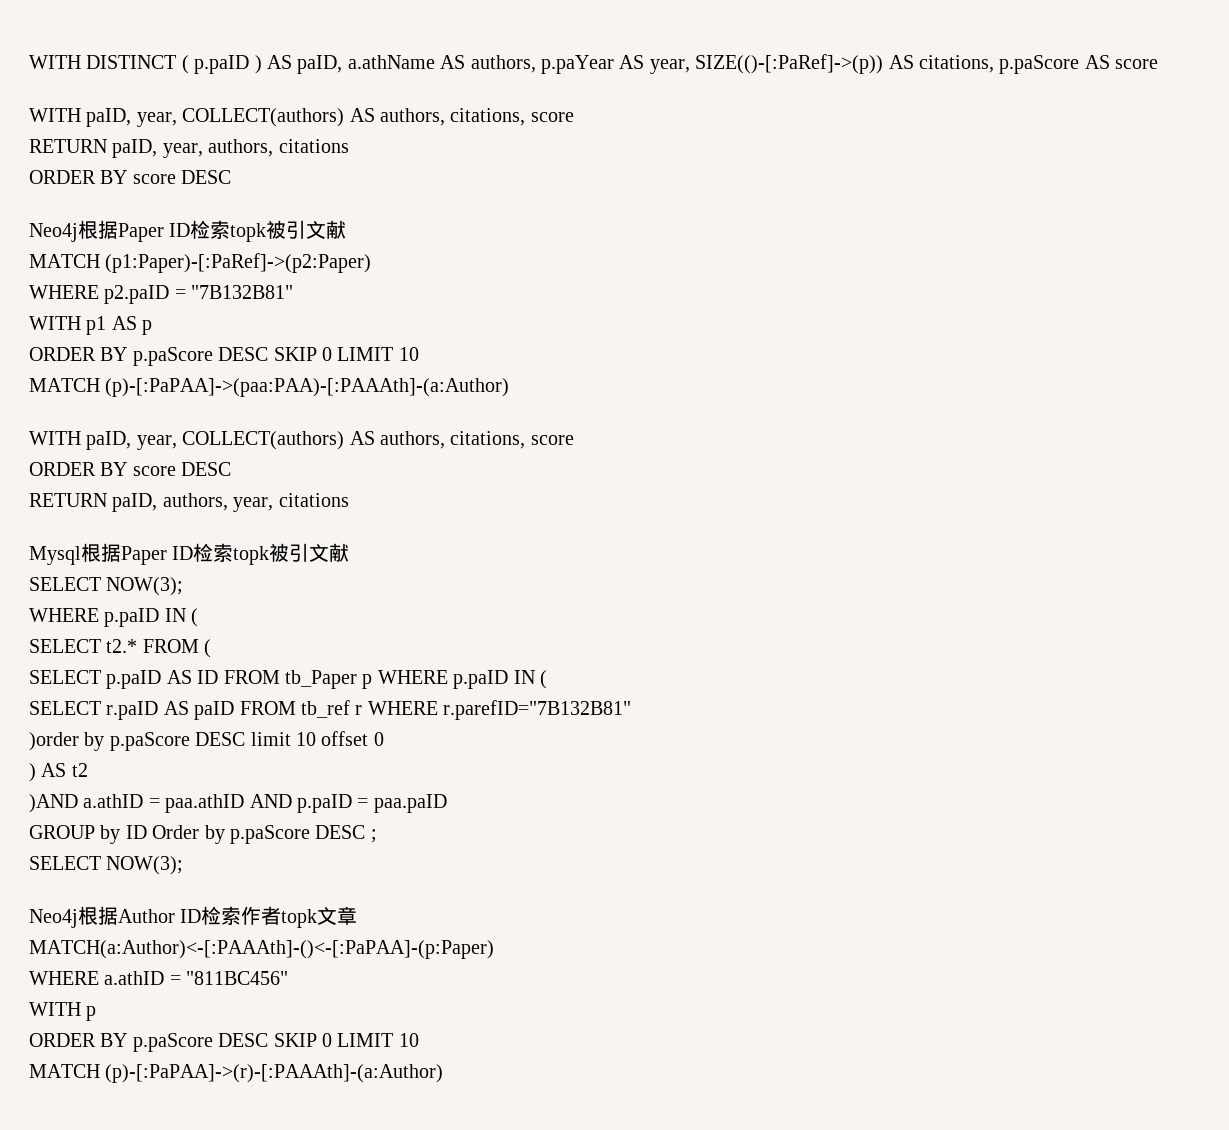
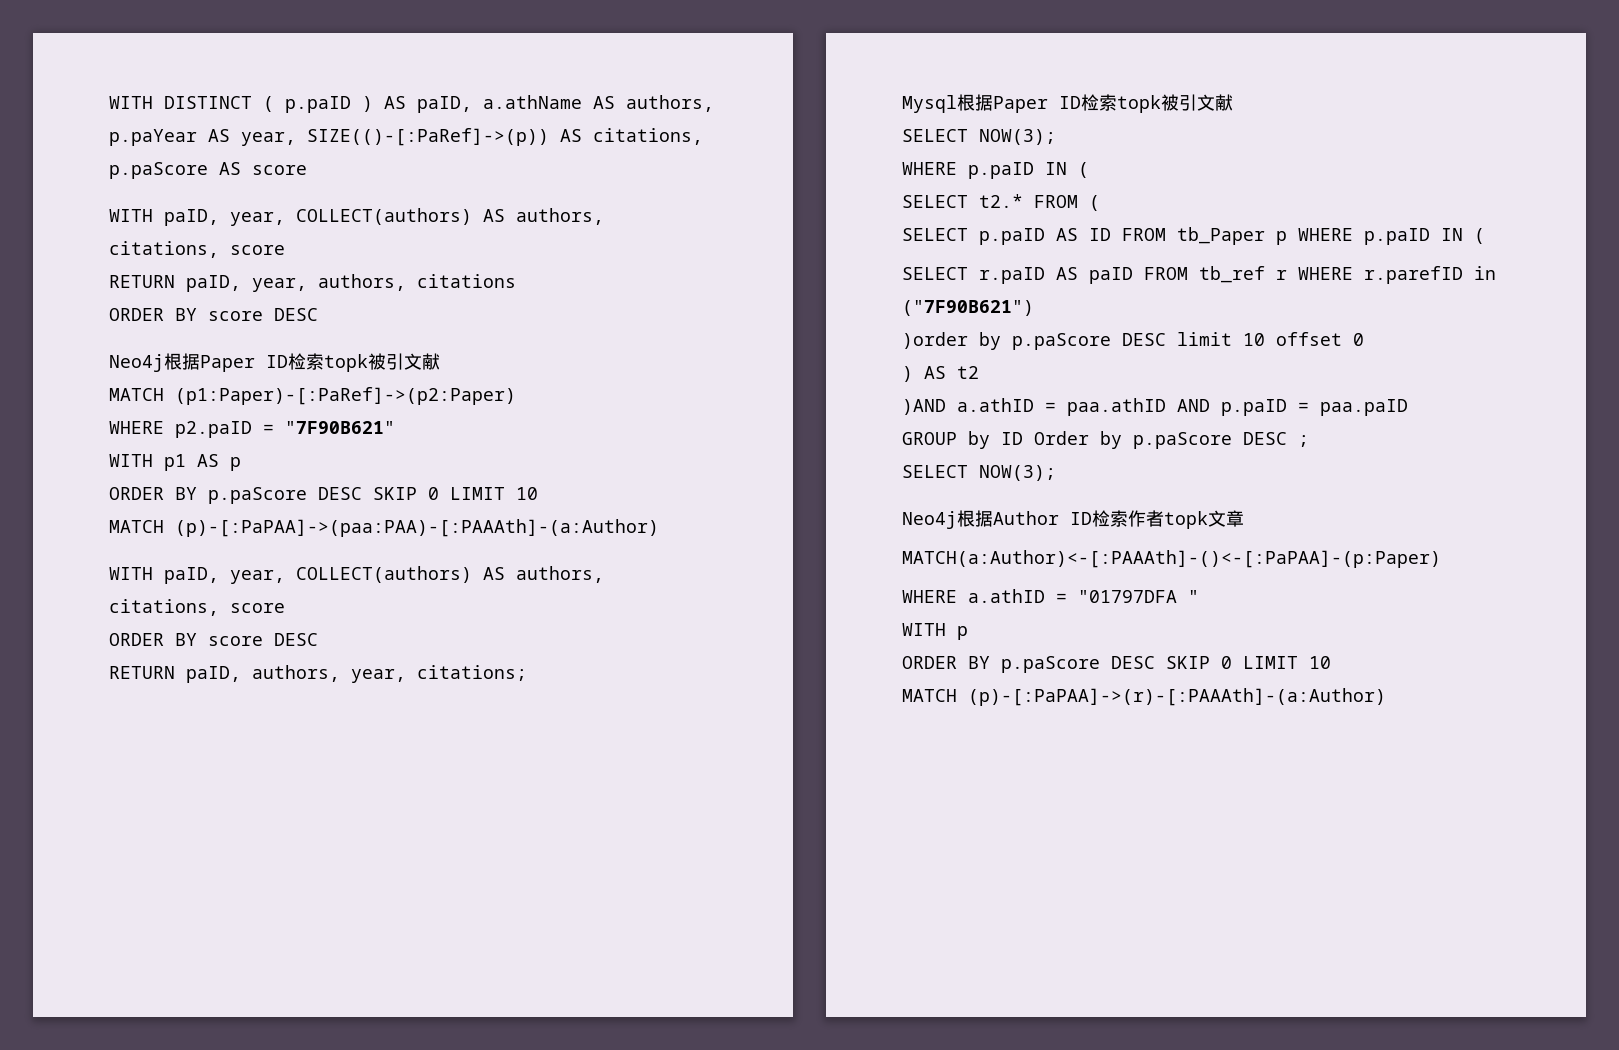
- WHERE p2.paID = "7B132B81"
+ WHERE p2.paID = "7F90B621"
- RETURN paID, authors, year, citations
+ RETURN paID, authors, year, citations;
- SELECT r.paID AS paID FROM tb_ref r WHERE r.parefID="7B132B81"
+ SELECT r.paID AS paID FROM tb_ref r WHERE r.parefID in ("7F90B621")
- WHERE a.athID = "811BC456"
+ WHERE a.athID = "01797DFA "

